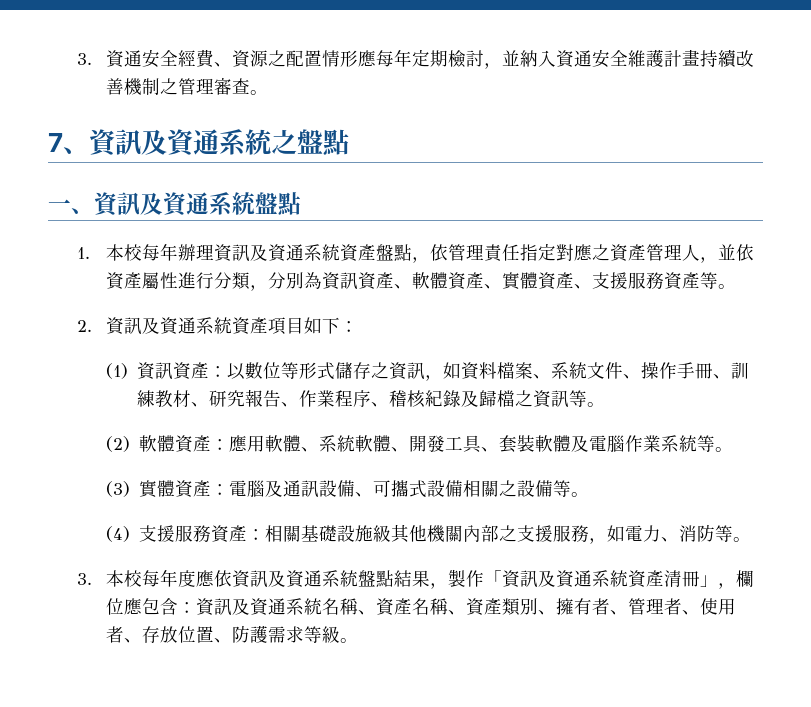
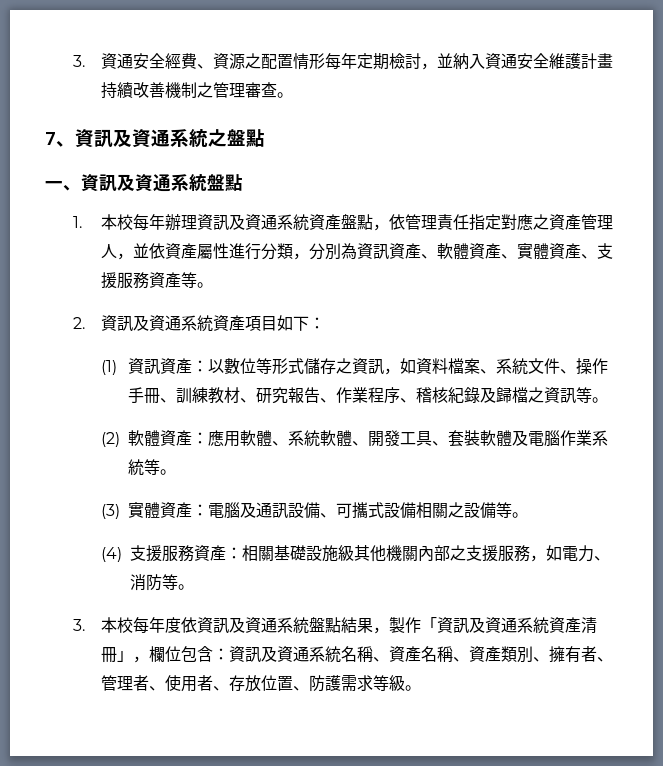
- 3.資通安全經費、資源之配置情形應每年定期檢討，並納入資通安全維護計畫持續改善機制之管理審查。
+ 3.資通安全經費、資源之配置情形每年定期檢討，並納入資通安全維護計畫持續改善機制之管理審查。
- 3.本校每年度應依資訊及資通系統盤點結果，製作「資訊及資通系統資產清冊」，欄位應包含：資訊及資通系統名稱、資產名稱、資產類別、擁有者、管理者、使用者、存放位置、防護需求等級。
+ 3.本校每年度依資訊及資通系統盤點結果，製作「資訊及資通系統資產清冊」，欄位包含：資訊及資通系統名稱、資產名稱、資產類別、擁有者、管理者、使用者、存放位置、防護需求等級。

